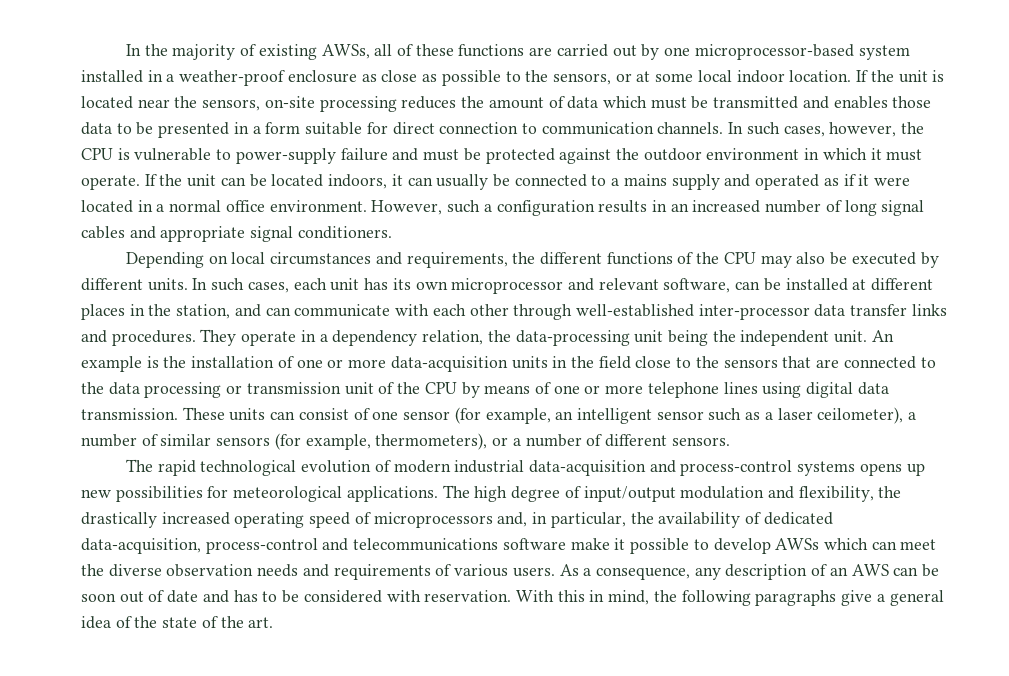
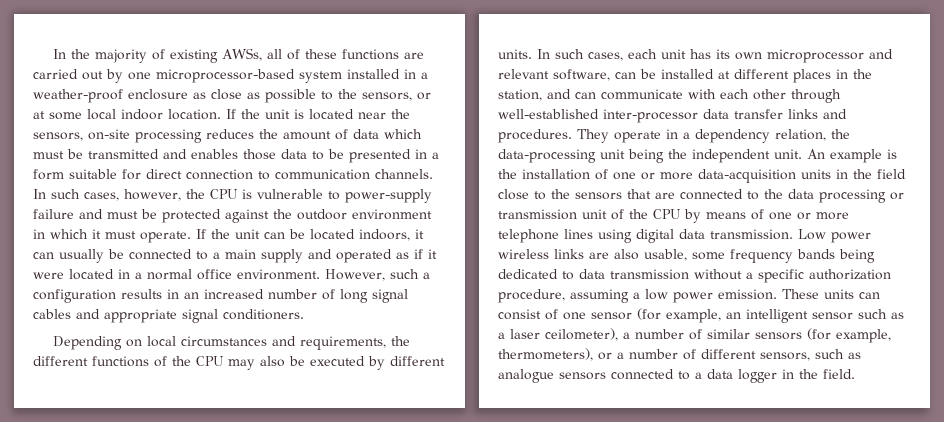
- If the unit can be located indoors, it can usually be connected to a mains supply and operated as if it were located in a normal office environment.
+ If the unit can be located indoors, it can usually be connected to a main supply and operated as if it were located in a normal office environment.
+ Low power wireless links are also usable, some frequency bands being dedicated to data transmission without a specific authorization procedure, assuming a low power emission.
- These units can consist of one sensor (for example, an intelligent sensor such as a laser ceilometer), a number of similar sensors (for example, thermometers), or a number of different sensors.
- The rapid technological evolution of modern industrial data-acquisition and process-control systems opens up new possibilities for meteorological applications. The high degree of input/output modulation and flexibility, the drastically increased operating speed of microprocessors and, in particular, the availability of dedicated data-acquisition, process-control and telecommunications software make it possible to develop AWSs which can meet the diverse observation needs and requirements of various users. As a consequence, any description of an AWS can be soon out of date and has to be considered with reservation. With this in mind, the following paragraphs give a general idea of the state of the art.
+ These units can consist of one sensor (for example, an intelligent sensor such as a laser ceilometer), a number of similar sensors (for example, thermometers), or a number of different sensors, such as analogue sensors connected to a data logger in the field.

